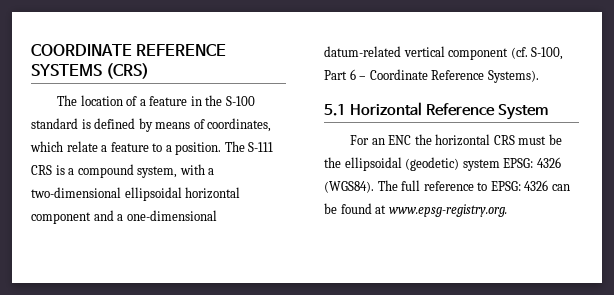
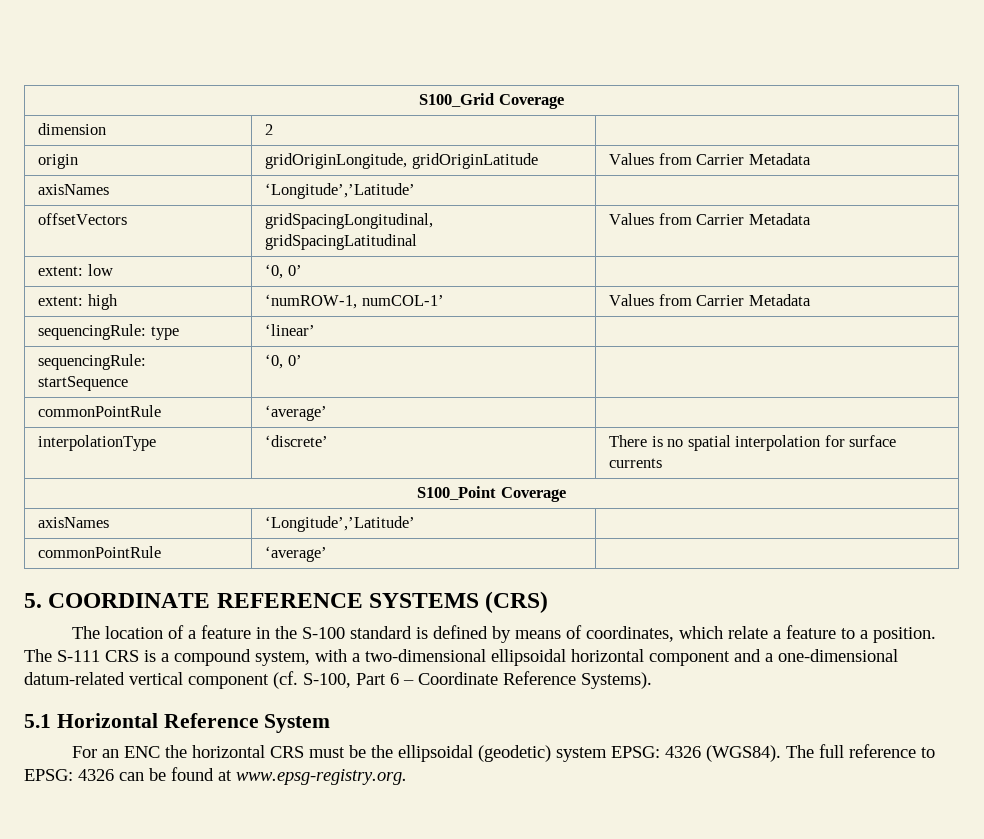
- COORDINATE REFERENCE SYSTEMS (CRS)
+ S100_Grid Coverage
+ dimension | 2 |
+ origin | gridOriginLongitude, gridOriginLatitude | Values from Carrier Metadata
+ axisNames | ‘Longitude’,’Latitude’ |
+ offsetVectors | gridSpacingLongitudinal, gridSpacingLatitudinal | Values from Carrier Metadata
+ extent: low | ‘0, 0’ |
+ extent: high | ‘numROW-1, numCOL-1’ | Values from Carrier Metadata
+ sequencingRule: type | ‘linear’ |
+ sequencingRule: startSequence | ‘0, 0’ |
+ commonPointRule | ‘average’ |
+ interpolationType | ‘discrete’ | There is no spatial interpolation for surface currents
+ S100_Point Coverage
+ axisNames | ‘Longitude’,’Latitude’ |
+ commonPointRule | ‘average’ |
+ 5. COORDINATE REFERENCE SYSTEMS (CRS)

